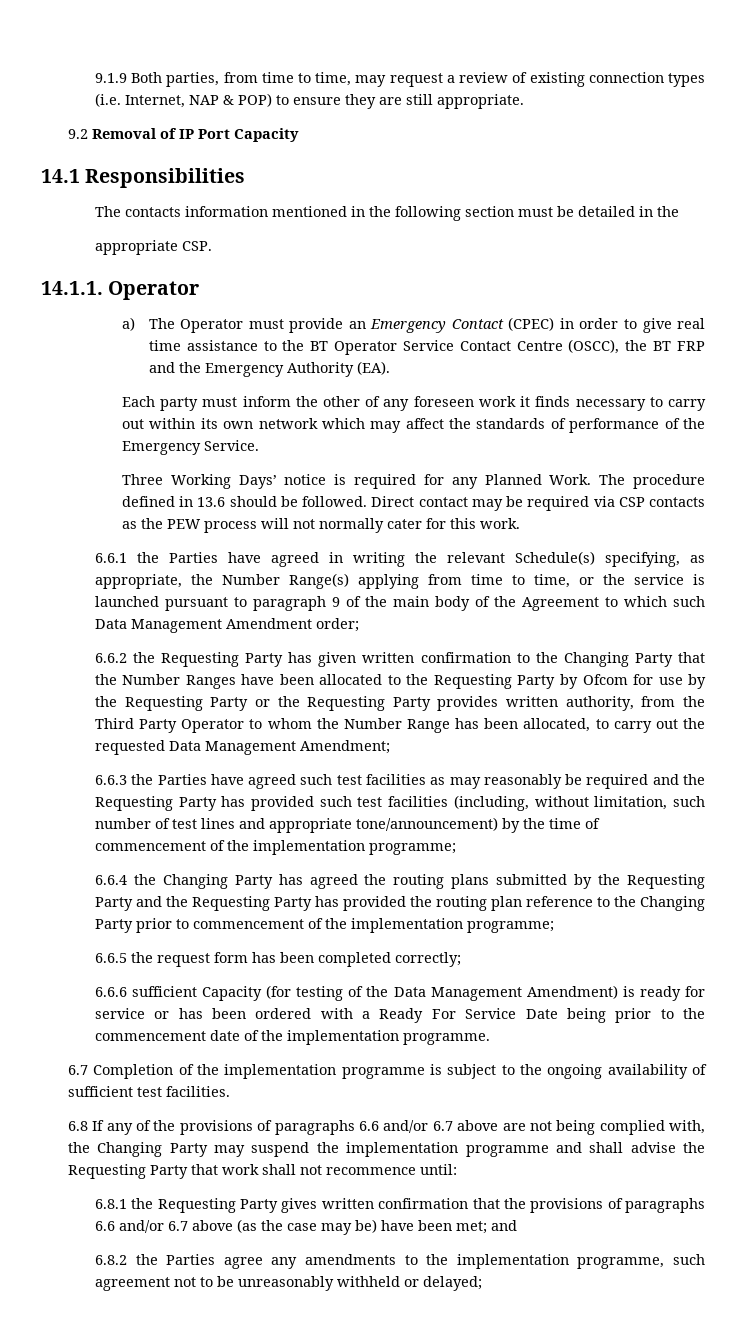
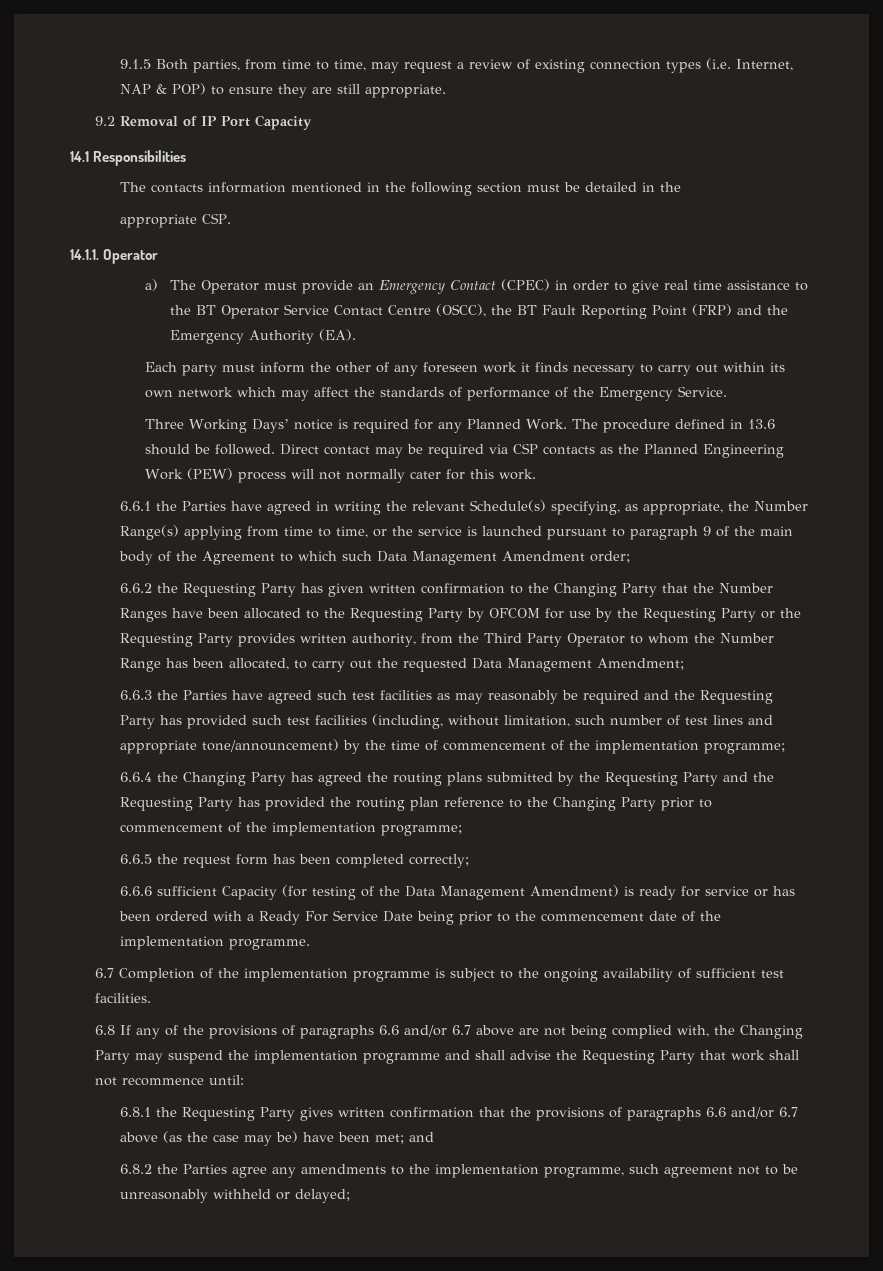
- 9.1.9 Both parties, from time to time, may request a review of existing connection types (i.e. Internet, NAP & POP) to ensure they are still appropriate.
+ 9.1.5 Both parties, from time to time, may request a review of existing connection types (i.e. Internet, NAP & POP) to ensure they are still appropriate.
- a) The Operator must provide an Emergency Contact (CPEC) in order to give real time assistance to the BT Operator Service Contact Centre (OSCC), the BT FRP and the Emergency Authority (EA).
+ a) The Operator must provide an Emergency Contact (CPEC) in order to give real time assistance to the BT Operator Service Contact Centre (OSCC), the BT Fault Reporting Point (FRP) and the Emergency Authority (EA).
- Direct contact may be required via CSP contacts as the PEW process will not normally cater for this work.
+ Direct contact may be required via CSP contacts as the Planned Engineering Work (PEW) process will not normally cater for this work.
- 6.6.2 the Requesting Party has given written confirmation to the Changing Party that the Number Ranges have been allocated to the Requesting Party by Ofcom for use by the Requesting Party or the Requesting Party provides written authority, from the Third Party Operator to whom the Number Range has been allocated, to carry out the requested Data Management Amendment;
+ 6.6.2 the Requesting Party has given written confirmation to the Changing Party that the Number Ranges have been allocated to the Requesting Party by OFCOM for use by the Requesting Party or the Requesting Party provides written authority, from the Third Party Operator to whom the Number Range has been allocated, to carry out the requested Data Management Amendment;

